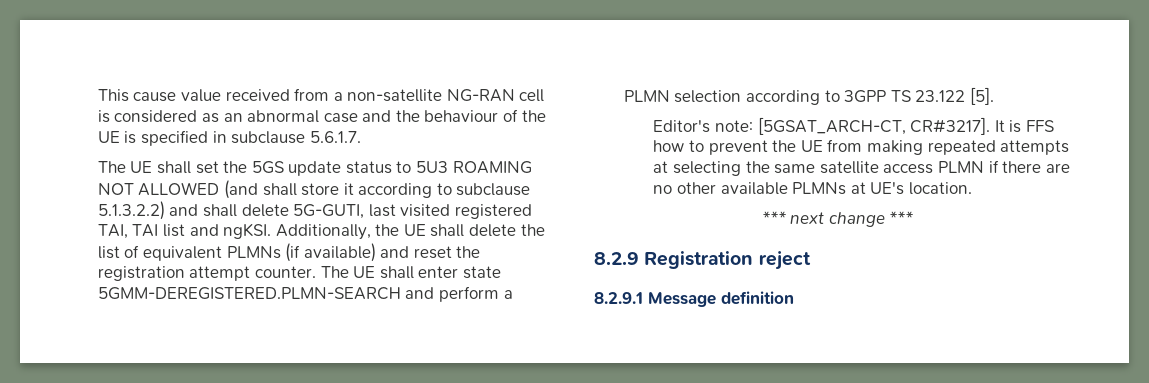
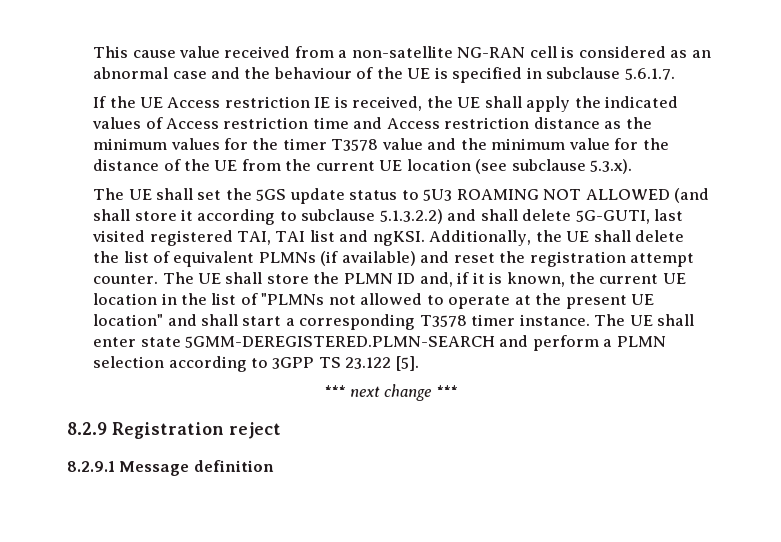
+ If the UE Access restriction IE is received, the UE shall apply the indicated values of Access restriction time and Access restriction distance as the minimum values for the timer T3578 value and the minimum value for the distance of the UE from the current UE location (see subclause 5.3.x).
- The UE shall enter state 5GMM-DEREGISTERED.PLMN-SEARCH and perform a PLMN selection according to 3GPP TS 23.122 [5].
+ The UE shall store the PLMN ID and, if it is known, the current UE location in the list of "PLMNs not allowed to operate at the present UE location" and shall start a corresponding T3578 timer instance. The UE shall enter state 5GMM-DEREGISTERED.PLMN-SEARCH and perform a PLMN selection according to 3GPP TS 23.122 [5].
- Editor's note: [5GSAT_ARCH-CT, CR#3217]. It is FFS how to prevent the UE from making repeated attempts at selecting the same satellite access PLMN if there are no other available PLMNs at UE's location.

